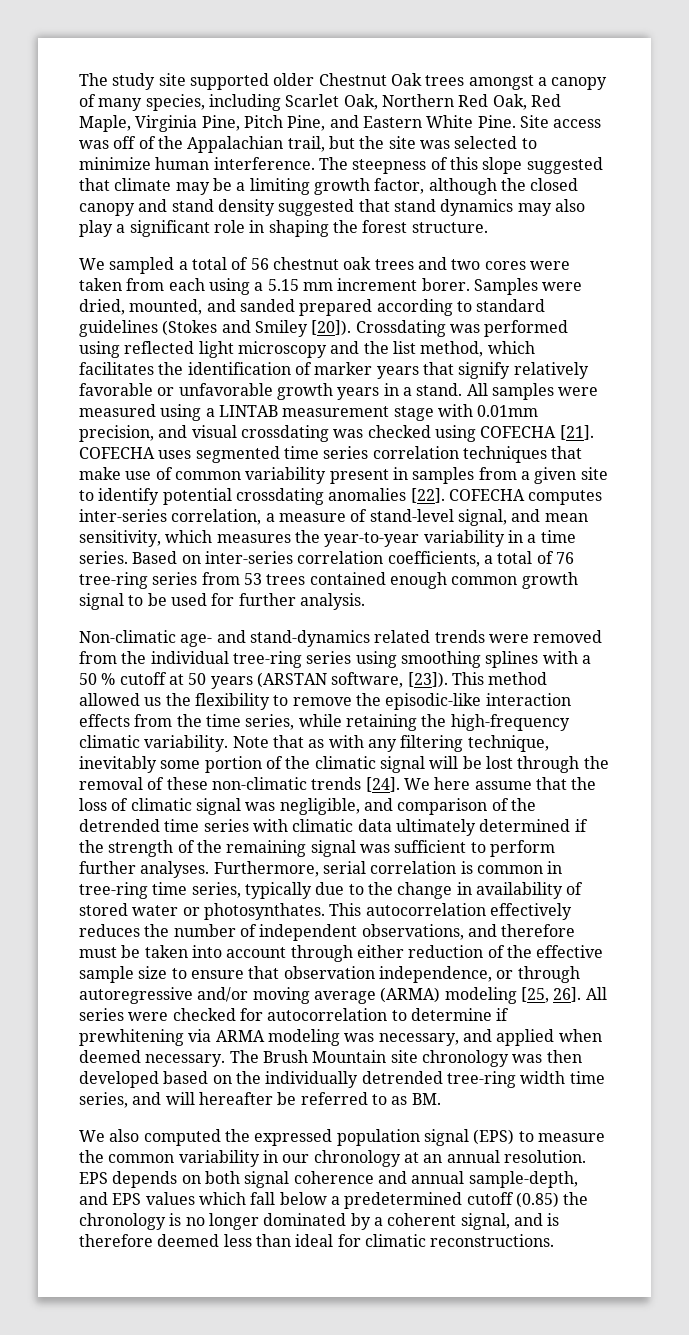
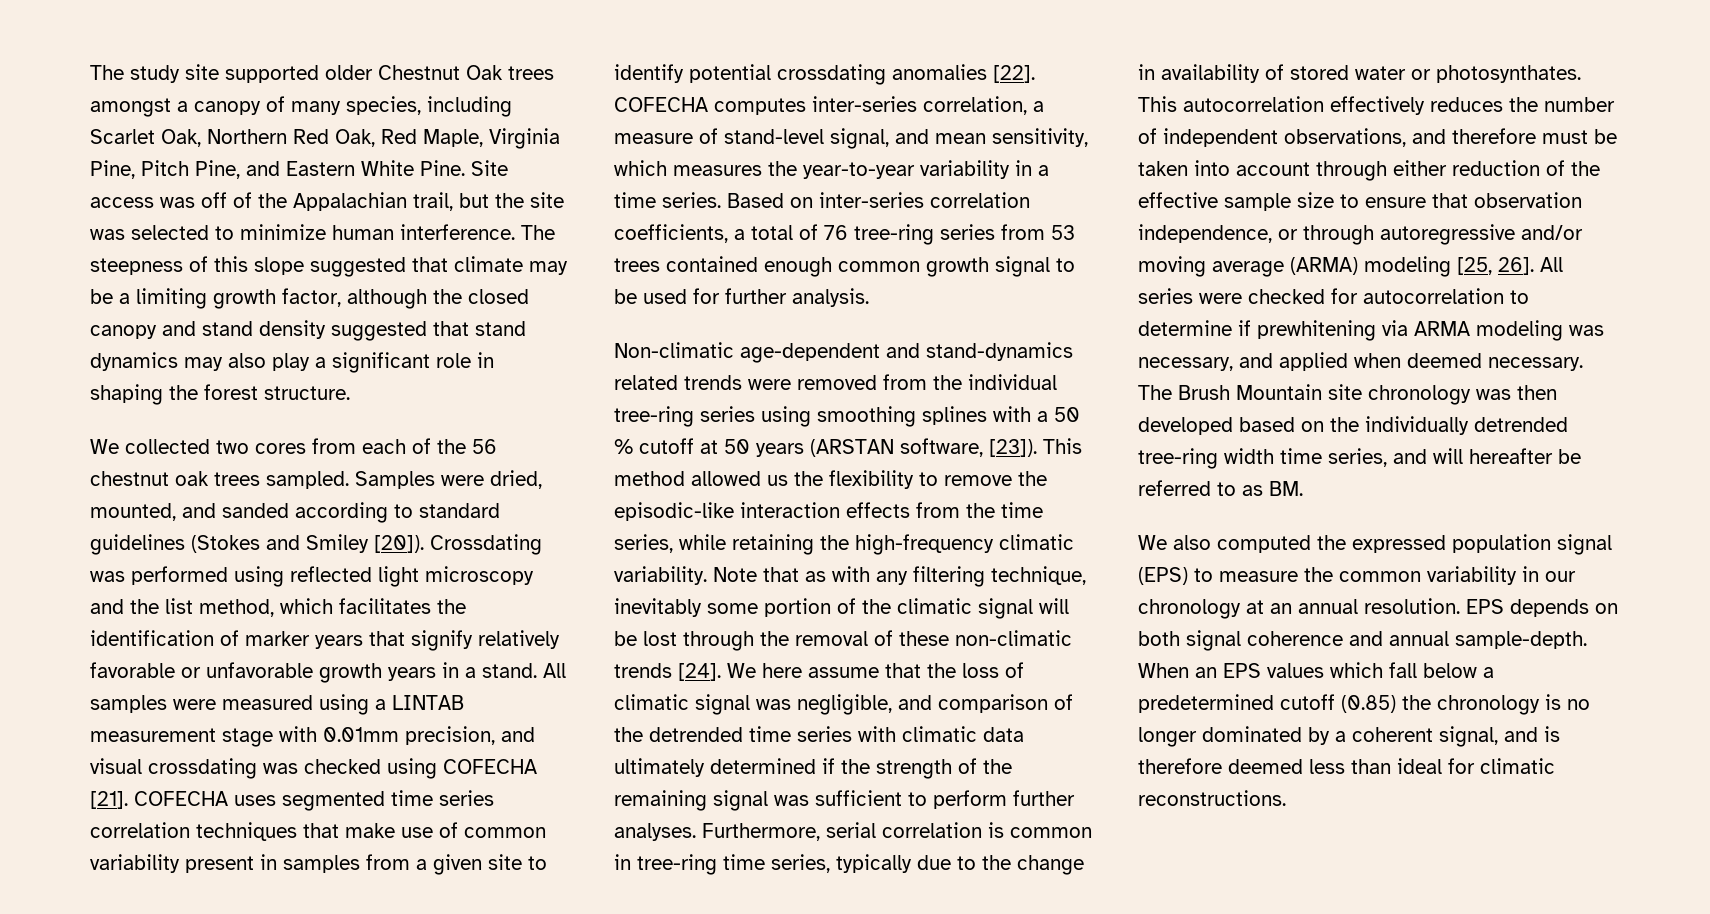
- We sampled a total of 56 chestnut oak trees and two cores were taken from each using a 5.15 mm increment borer.
+ We collected two cores from each of the 56 chestnut oak trees sampled.
- Samples were dried, mounted, and sanded prepared according to standard guidelines (Stokes and Smiley [20]).
+ Samples were dried, mounted, and sanded according to standard guidelines (Stokes and Smiley [20]).
- Non-climatic age- and stand-dynamics related trends were removed from the individual tree-ring series using smoothing splines with a 50 % cutoff at 50 years (ARSTAN software, [23]).
+ Non-climatic age-dependent and stand-dynamics related trends were removed from the individual tree-ring series using smoothing splines with a 50 % cutoff at 50 years (ARSTAN software, [23]).
- EPS depends on both signal coherence and annual sample-depth, and EPS values which fall below a predetermined cutoff (0.85) the chronology is no longer dominated by a coherent signal, and is therefore deemed less than ideal for climatic reconstructions.
+ EPS depends on both signal coherence and annual sample-depth. When an EPS values which fall below a predetermined cutoff (0.85) the chronology is no longer dominated by a coherent signal, and is therefore deemed less than ideal for climatic reconstructions.

